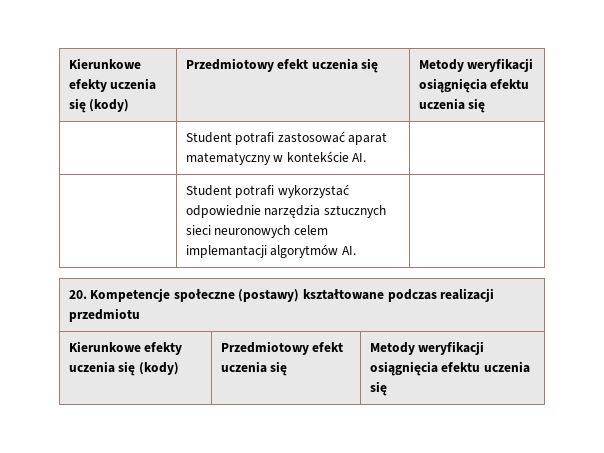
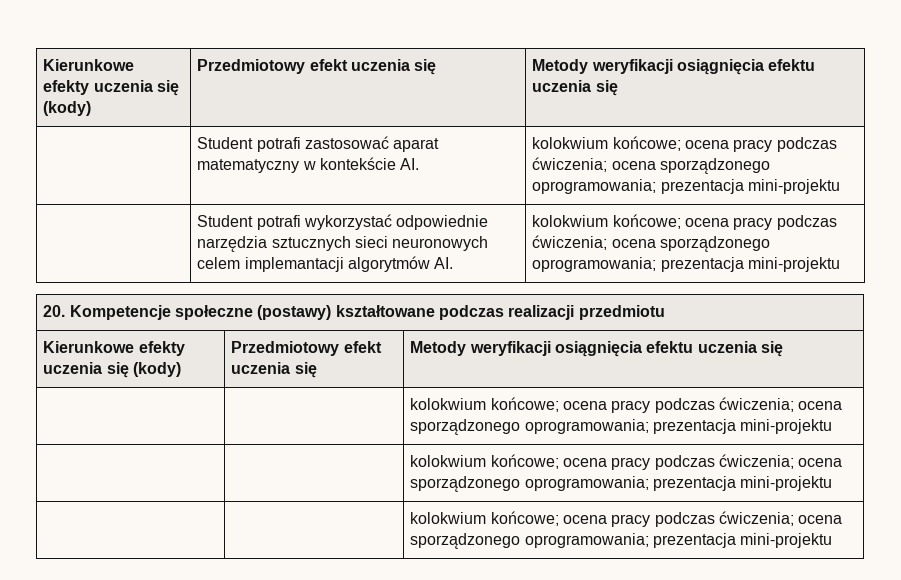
- | Student potrafi zastosować aparat matematyczny w kontekście AI. |
+ | Student potrafi zastosować aparat matematyczny w kontekście AI. | kolokwium końcowe; ocena pracy podczas ćwiczenia; ocena sporządzonego oprogramowania; prezentacja mini-projektu
- | Student potrafi wykorzystać odpowiednie narzędzia sztucznych sieci neuronowych celem implemantacji algorytmów AI. |
+ | Student potrafi wykorzystać odpowiednie narzędzia sztucznych sieci neuronowych celem implemantacji algorytmów AI. | kolokwium końcowe; ocena pracy podczas ćwiczenia; ocena sporządzonego oprogramowania; prezentacja mini-projektu
  20. Kompetencje społeczne (postawy) kształtowane podczas realizacji przedmiotu
  Kierunkowe efekty uczenia się (kody) | Przedmiotowy efekt uczenia się | Metody weryfikacji osiągnięcia efektu uczenia się
+ | | kolokwium końcowe; ocena pracy podczas ćwiczenia; ocena sporządzonego oprogramowania; prezentacja mini-projektu
+ | | kolokwium końcowe; ocena pracy podczas ćwiczenia; ocena sporządzonego oprogramowania; prezentacja mini-projektu
+ | | kolokwium końcowe; ocena pracy podczas ćwiczenia; ocena sporządzonego oprogramowania; prezentacja mini-projektu

